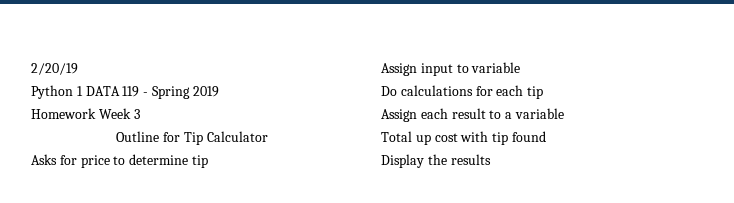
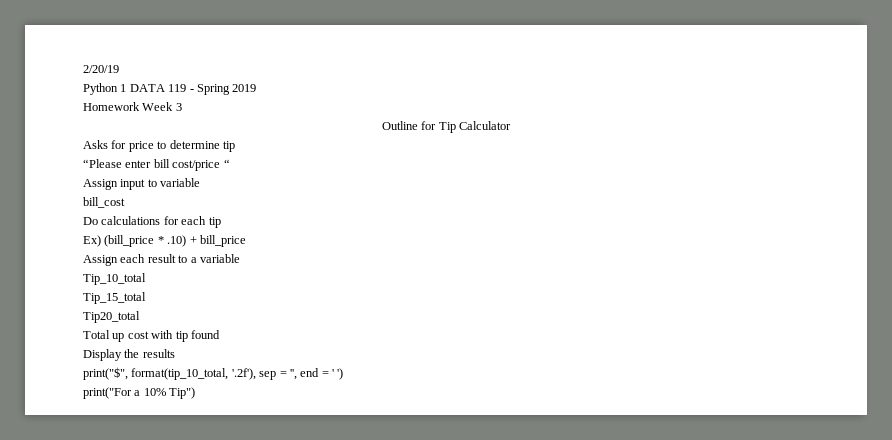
+ “Please enter bill cost/price “
+ bill_cost
+ Ex) (bill_price * .10) + bill_price
+ Tip_10_total
+ Tip_15_total
+ Tip20_total
+ print("$", format(tip_10_total, '.2f'), sep = '', end = ' ')
+ print("For a 10% Tip")

